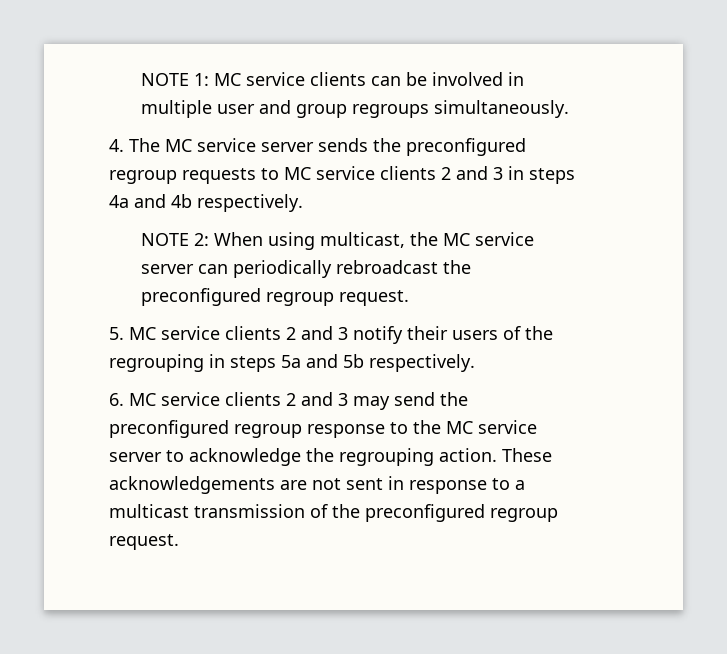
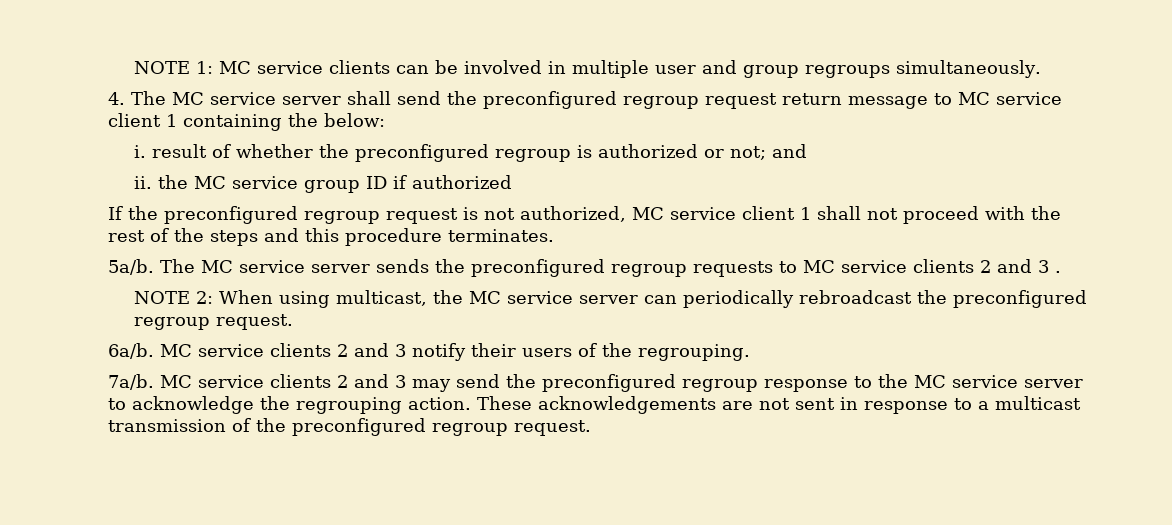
- 4. The MC service server sends the preconfigured regroup requests to MC service clients 2 and 3 in steps 4a and 4b respectively.
+ 4. The MC service server shall send the preconfigured regroup request return message to MC service client 1 containing the below:
+ i. result of whether the preconfigured regroup is authorized or not; and
+ ii. the MC service group ID if authorized
+ If the preconfigured regroup request is not authorized, MC service client 1 shall not proceed with the rest of the steps and this procedure terminates.
+ 5a/b. The MC service server sends the preconfigured regroup requests to MC service clients 2 and 3 .
- 5. MC service clients 2 and 3 notify their users of the regrouping in steps 5a and 5b respectively.
- 6. MC service clients 2 and 3 may send the preconfigured regroup response to the MC service server to acknowledge the regrouping action.
+ 6a/b. MC service clients 2 and 3 notify their users of the regrouping.
+ 7a/b. MC service clients 2 and 3 may send the preconfigured regroup response to the MC service server to acknowledge the regrouping action.

